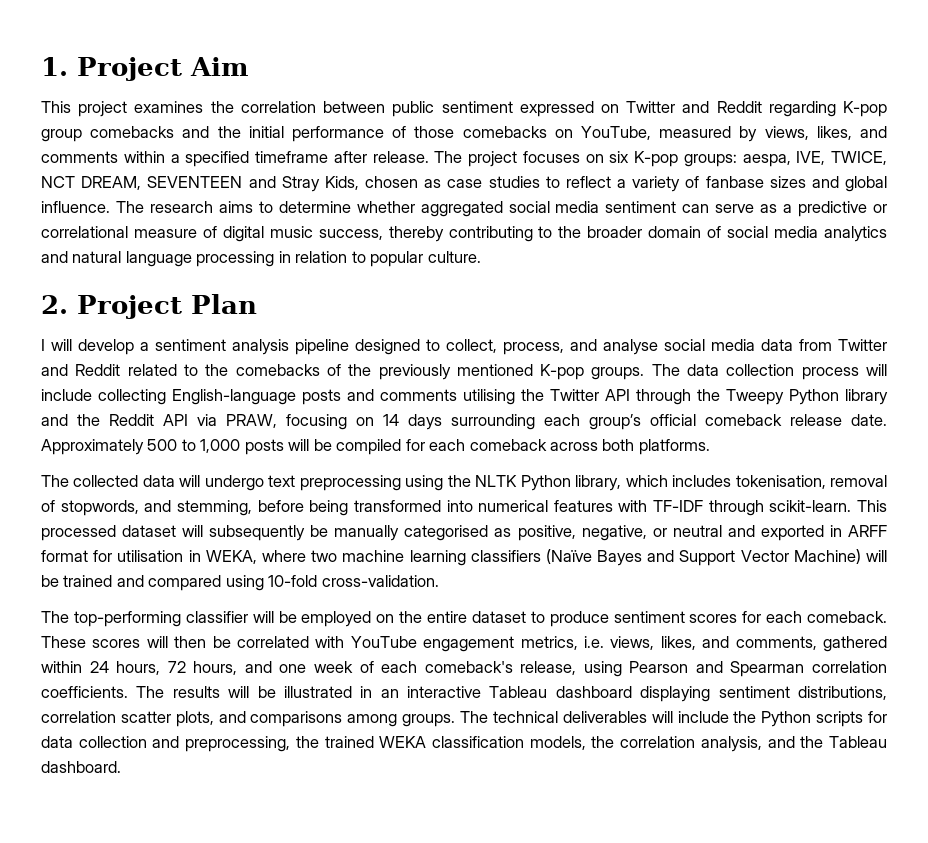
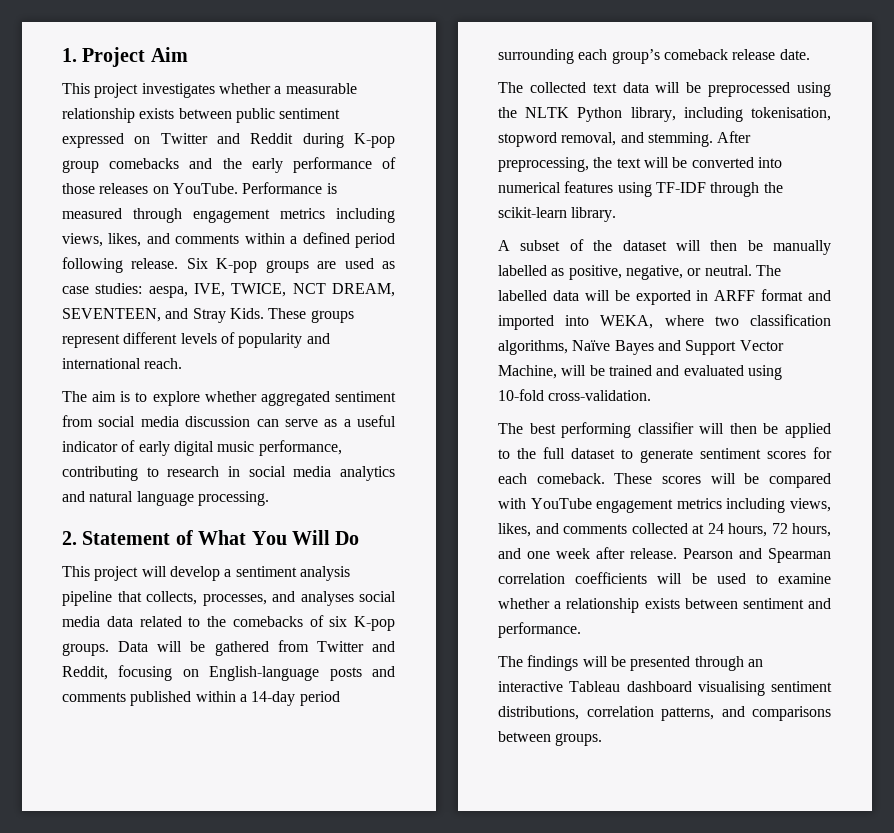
- This project examines the correlation between public sentiment expressed on Twitter and Reddit regarding K-pop group comebacks and the initial performance of those comebacks on YouTube, measured by views, likes, and comments within a specified timeframe after release. The project focuses on six K-pop groups: aespa, IVE, TWICE, NCT DREAM, SEVENTEEN and Stray Kids, chosen as case studies to reflect a variety of fanbase sizes and global influence. The research aims to determine whether aggregated social media sentiment can serve as a predictive or correlational measure of digital music success, thereby contributing to the broader domain of social media analytics and natural language processing in relation to popular culture.
- 2. Project Plan
- I will develop a sentiment analysis pipeline designed to collect, process, and analyse social media data from Twitter and Reddit related to the comebacks of the previously mentioned K-pop groups. The data collection process will include collecting English-language posts and comments utilising the Twitter API through the Tweepy Python library and the Reddit API via PRAW, focusing on 14 days surrounding each group’s official comeback release date. Approximately 500 to 1,000 posts will be compiled for each comeback across both platforms.
+ This project investigates whether a measurable relationship exists between public sentiment expressed on Twitter and Reddit during K-pop group comebacks and the early performance of those releases on YouTube. Performance is measured through engagement metrics including views, likes, and comments within a defined period following release. Six K-pop groups are used as case studies: aespa, IVE, TWICE, NCT DREAM, SEVENTEEN, and Stray Kids. These groups represent different levels of popularity and international reach.
+ The aim is to explore whether aggregated sentiment from social media discussion can serve as a useful indicator of early digital music performance, contributing to research in social media analytics and natural language processing.
+ 2. Statement of What You Will Do
+ This project will develop a sentiment analysis pipeline that collects, processes, and analyses social media data related to the comebacks of six K-pop groups. Data will be gathered from Twitter and Reddit, focusing on English-language posts and comments published within a 14-day period surrounding each group’s comeback release date.
- The collected data will undergo text preprocessing using the NLTK Python library, which includes tokenisation, removal of stopwords, and stemming, before being transformed into numerical features with TF-IDF through scikit-learn. This processed dataset will subsequently be manually categorised as positive, negative, or neutral and exported in ARFF format for utilisation in WEKA, where two machine learning classifiers (Naïve Bayes and Support Vector Machine) will be trained and compared using 10-fold cross-validation.
+ The collected text data will be preprocessed using the NLTK Python library, including tokenisation, stopword removal, and stemming. After preprocessing, the text will be converted into numerical features using TF-IDF through the scikit-learn library.
+ A subset of the dataset will then be manually labelled as positive, negative, or neutral. The labelled data will be exported in ARFF format and imported into WEKA, where two classification algorithms, Naïve Bayes and Support Vector Machine, will be trained and evaluated using 10-fold cross-validation.
- The top-performing classifier will be employed on the entire dataset to produce sentiment scores for each comeback.
+ The best performing classifier will then be applied to the full dataset to generate sentiment scores for each comeback.
- These scores will then be correlated with YouTube engagement metrics, i.e. views, likes, and comments, gathered within 24 hours, 72 hours, and one week of each comeback's release, using Pearson and Spearman correlation coefficients. The results will be illustrated in an interactive Tableau dashboard displaying sentiment distributions, correlation scatter plots, and comparisons among groups. The technical deliverables will include the Python scripts for data collection and preprocessing, the trained WEKA classification models, the correlation analysis, and the Tableau dashboard.
+ These scores will be compared with YouTube engagement metrics including views, likes, and comments collected at 24 hours, 72 hours, and one week after release. Pearson and Spearman correlation coefficients will be used to examine whether a relationship exists between sentiment and performance.
+ The findings will be presented through an interactive Tableau dashboard visualising sentiment distributions, correlation patterns, and comparisons between groups.

